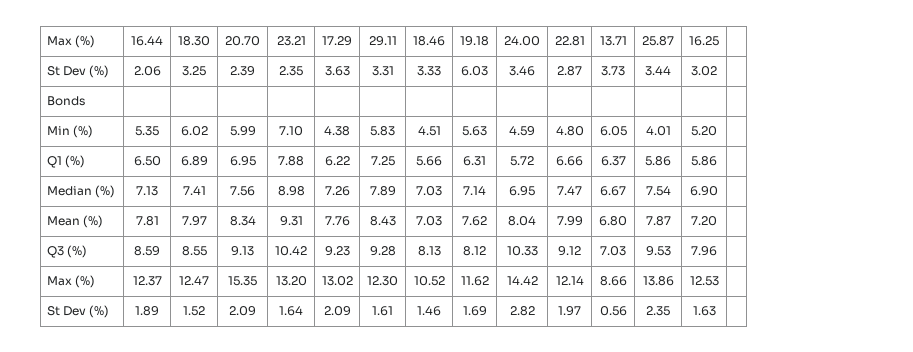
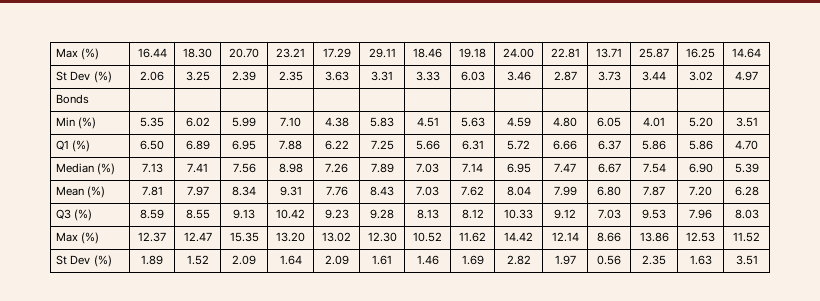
- Max (%) | 16.44 | 18.30 | 20.70 | 23.21 | 17.29 | 29.11 | 18.46 | 19.18 | 24.00 | 22.81 | 13.71 | 25.87 | 16.25 |
+ Max (%) | 16.44 | 18.30 | 20.70 | 23.21 | 17.29 | 29.11 | 18.46 | 19.18 | 24.00 | 22.81 | 13.71 | 25.87 | 16.25 | 14.64
- St Dev (%) | 2.06 | 3.25 | 2.39 | 2.35 | 3.63 | 3.31 | 3.33 | 6.03 | 3.46 | 2.87 | 3.73 | 3.44 | 3.02 |
+ St Dev (%) | 2.06 | 3.25 | 2.39 | 2.35 | 3.63 | 3.31 | 3.33 | 6.03 | 3.46 | 2.87 | 3.73 | 3.44 | 3.02 | 4.97
- Min (%) | 5.35 | 6.02 | 5.99 | 7.10 | 4.38 | 5.83 | 4.51 | 5.63 | 4.59 | 4.80 | 6.05 | 4.01 | 5.20 |
+ Min (%) | 5.35 | 6.02 | 5.99 | 7.10 | 4.38 | 5.83 | 4.51 | 5.63 | 4.59 | 4.80 | 6.05 | 4.01 | 5.20 | 3.51
- Q1 (%) | 6.50 | 6.89 | 6.95 | 7.88 | 6.22 | 7.25 | 5.66 | 6.31 | 5.72 | 6.66 | 6.37 | 5.86 | 5.86 |
+ Q1 (%) | 6.50 | 6.89 | 6.95 | 7.88 | 6.22 | 7.25 | 5.66 | 6.31 | 5.72 | 6.66 | 6.37 | 5.86 | 5.86 | 4.70
- Median (%) | 7.13 | 7.41 | 7.56 | 8.98 | 7.26 | 7.89 | 7.03 | 7.14 | 6.95 | 7.47 | 6.67 | 7.54 | 6.90 |
+ Median (%) | 7.13 | 7.41 | 7.56 | 8.98 | 7.26 | 7.89 | 7.03 | 7.14 | 6.95 | 7.47 | 6.67 | 7.54 | 6.90 | 5.39
- Mean (%) | 7.81 | 7.97 | 8.34 | 9.31 | 7.76 | 8.43 | 7.03 | 7.62 | 8.04 | 7.99 | 6.80 | 7.87 | 7.20 |
+ Mean (%) | 7.81 | 7.97 | 8.34 | 9.31 | 7.76 | 8.43 | 7.03 | 7.62 | 8.04 | 7.99 | 6.80 | 7.87 | 7.20 | 6.28
- Q3 (%) | 8.59 | 8.55 | 9.13 | 10.42 | 9.23 | 9.28 | 8.13 | 8.12 | 10.33 | 9.12 | 7.03 | 9.53 | 7.96 |
+ Q3 (%) | 8.59 | 8.55 | 9.13 | 10.42 | 9.23 | 9.28 | 8.13 | 8.12 | 10.33 | 9.12 | 7.03 | 9.53 | 7.96 | 8.03
- Max (%) | 12.37 | 12.47 | 15.35 | 13.20 | 13.02 | 12.30 | 10.52 | 11.62 | 14.42 | 12.14 | 8.66 | 13.86 | 12.53 |
+ Max (%) | 12.37 | 12.47 | 15.35 | 13.20 | 13.02 | 12.30 | 10.52 | 11.62 | 14.42 | 12.14 | 8.66 | 13.86 | 12.53 | 11.52
- St Dev (%) | 1.89 | 1.52 | 2.09 | 1.64 | 2.09 | 1.61 | 1.46 | 1.69 | 2.82 | 1.97 | 0.56 | 2.35 | 1.63 |
+ St Dev (%) | 1.89 | 1.52 | 2.09 | 1.64 | 2.09 | 1.61 | 1.46 | 1.69 | 2.82 | 1.97 | 0.56 | 2.35 | 1.63 | 3.51

